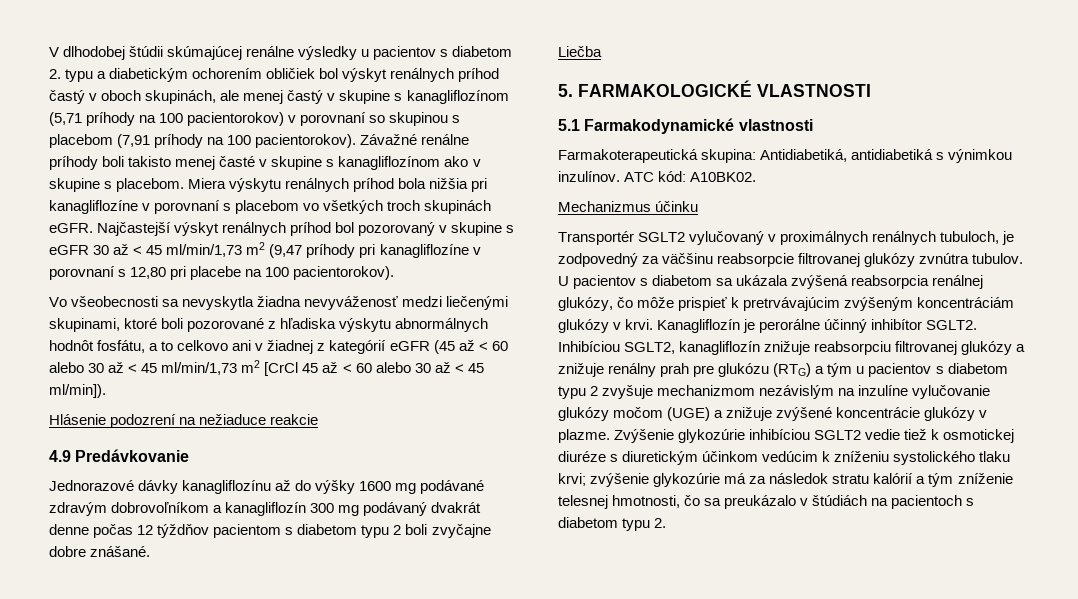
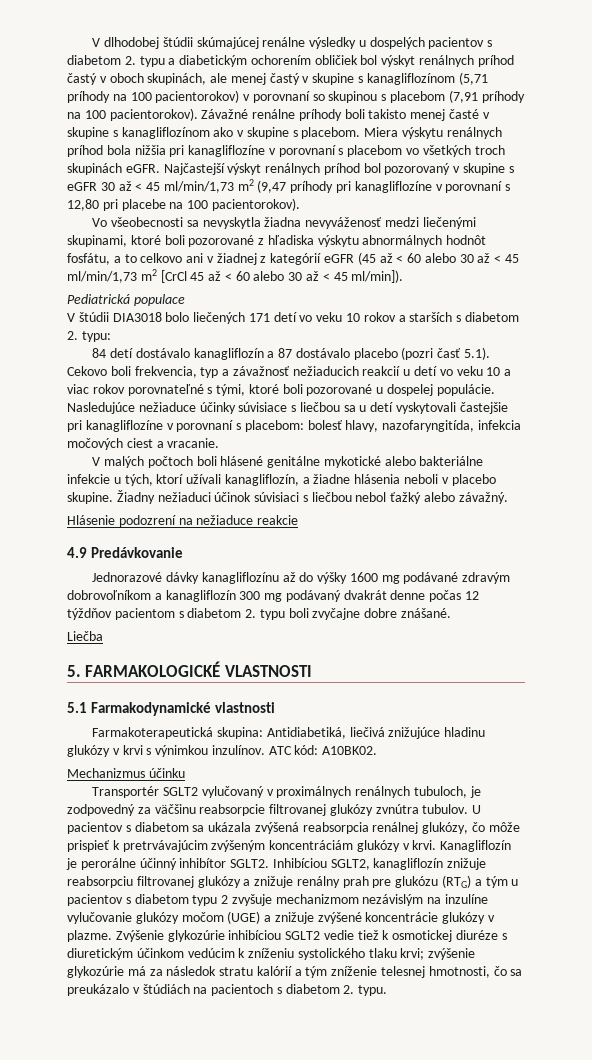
- V dlhodobej štúdii skúmajúcej renálne výsledky u pacientov s diabetom 2. typu a diabetickým ochorením obličiek bol výskyt renálnych príhod častý v oboch skupinách, ale menej častý v skupine s kanagliflozínom (5,71 príhody na 100 pacientorokov) v porovnaní so skupinou s placebom (7,91 príhody na 100 pacientorokov).
+ V dlhodobej štúdii skúmajúcej renálne výsledky u dospelých pacientov s diabetom 2. typu a diabetickým ochorením obličiek bol výskyt renálnych príhod častý v oboch skupinách, ale menej častý v skupine s kanagliflozínom (5,71 príhody na 100 pacientorokov) v porovnaní so skupinou s placebom (7,91 príhody na 100 pacientorokov).
+ Pediatrická populace
+ V štúdii DIA3018 bolo liečených 171 detí vo veku 10 rokov a starších s diabetom 2. typu:
+ 84 detí dostávalo kanagliflozín a 87 dostávalo placebo (pozri časť 5.1). Cekovo boli frekvencia, typ a závažnosť nežiaducich reakcií u detí vo veku 10 a viac rokov porovnateľné s tými, ktoré boli pozorované u dospelej populácie. Nasledujúce nežiaduce účinky súvisiace s liečbou sa u detí vyskytovali častejšie pri kanagliflozíne v porovnaní s placebom: bolesť hlavy, nazofaryngitída, infekcia močových ciest a vracanie.
+ V malých počtoch boli hlásené genitálne mykotické alebo bakteriálne infekcie u tých, ktorí užívali kanagliflozín, a žiadne hlásenia neboli v placebo skupine. Žiadny nežiaduci účinok súvisiaci s liečbou nebol ťažký alebo závažný.
- Jednorazové dávky kanagliflozínu až do výšky 1600 mg podávané zdravým dobrovoľníkom a kanagliflozín 300 mg podávaný dvakrát denne počas 12 týždňov pacientom s diabetom typu 2 boli zvyčajne dobre znášané.
+ Jednorazové dávky kanagliflozínu až do výšky 1600 mg podávané zdravým dobrovoľníkom a kanagliflozín 300 mg podávaný dvakrát denne počas 12 týždňov pacientom s diabetom 2. typu boli zvyčajne dobre znášané.
- Farmakoterapeutická skupina: Antidiabetiká, antidiabetiká s výnimkou inzulínov.
+ Farmakoterapeutická skupina: Antidiabetiká, liečivá znižujúce hladinu glukózy v krvi s výnimkou inzulínov.
- Zvýšenie glykozúrie inhibíciou SGLT2 vedie tiež k osmotickej diuréze s diuretickým účinkom vedúcim k zníženiu systolického tlaku krvi; zvýšenie glykozúrie má za následok stratu kalórií a tým zníženie telesnej hmotnosti, čo sa preukázalo v štúdiách na pacientoch s diabetom typu 2.
+ Zvýšenie glykozúrie inhibíciou SGLT2 vedie tiež k osmotickej diuréze s diuretickým účinkom vedúcim k zníženiu systolického tlaku krvi; zvýšenie glykozúrie má za následok stratu kalórií a tým zníženie telesnej hmotnosti, čo sa preukázalo v štúdiách na pacientoch s diabetom 2. typu.

